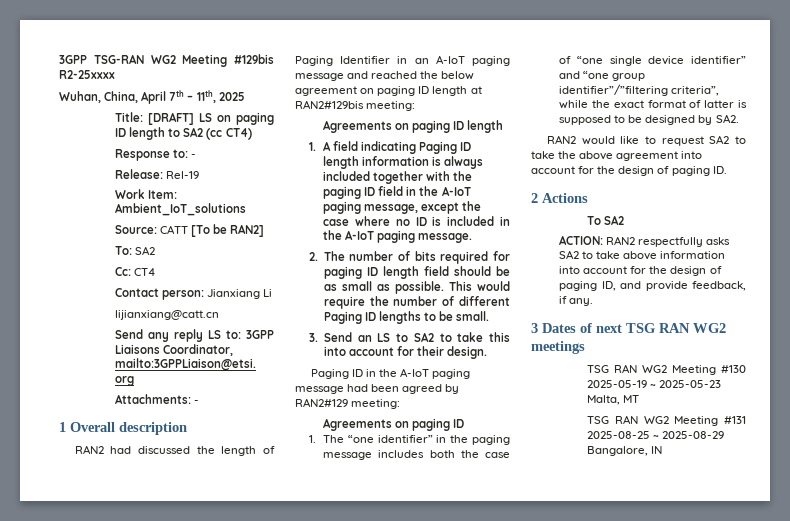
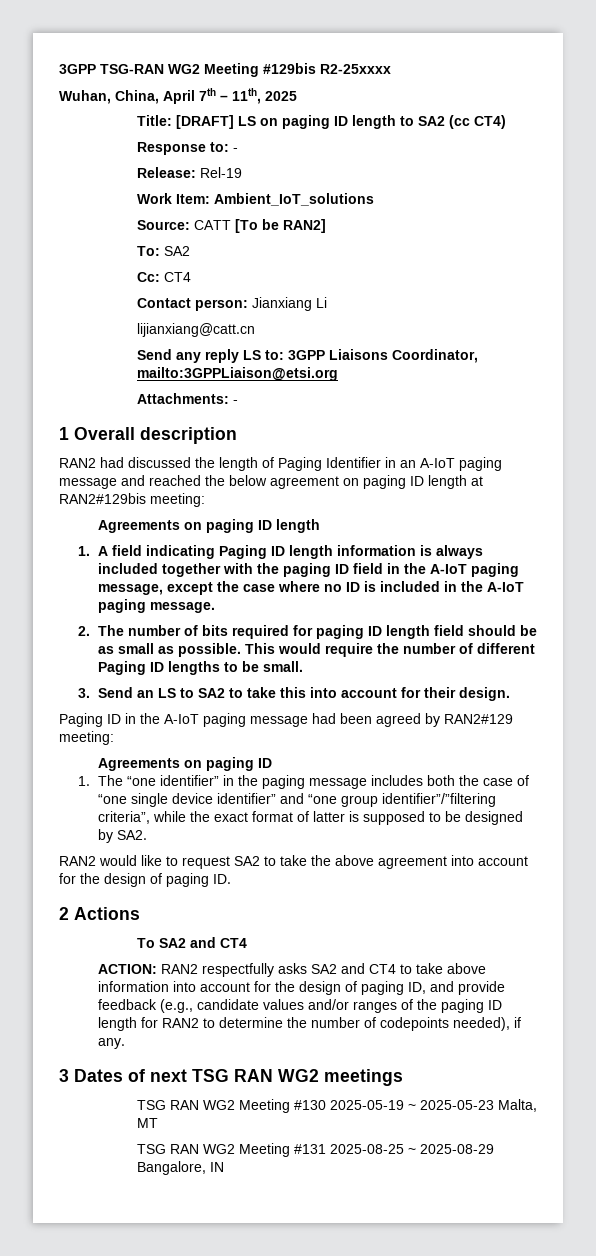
- To SA2
+ To SA2 and CT4
- ACTION: RAN2 respectfully asks SA2 to take above information into account for the design of paging ID, and provide feedback, if any.
+ ACTION: RAN2 respectfully asks SA2 and CT4 to take above information into account for the design of paging ID, and provide feedback (e.g., candidate values and/or ranges of the paging ID length for RAN2 to determine the number of codepoints needed), if any.

